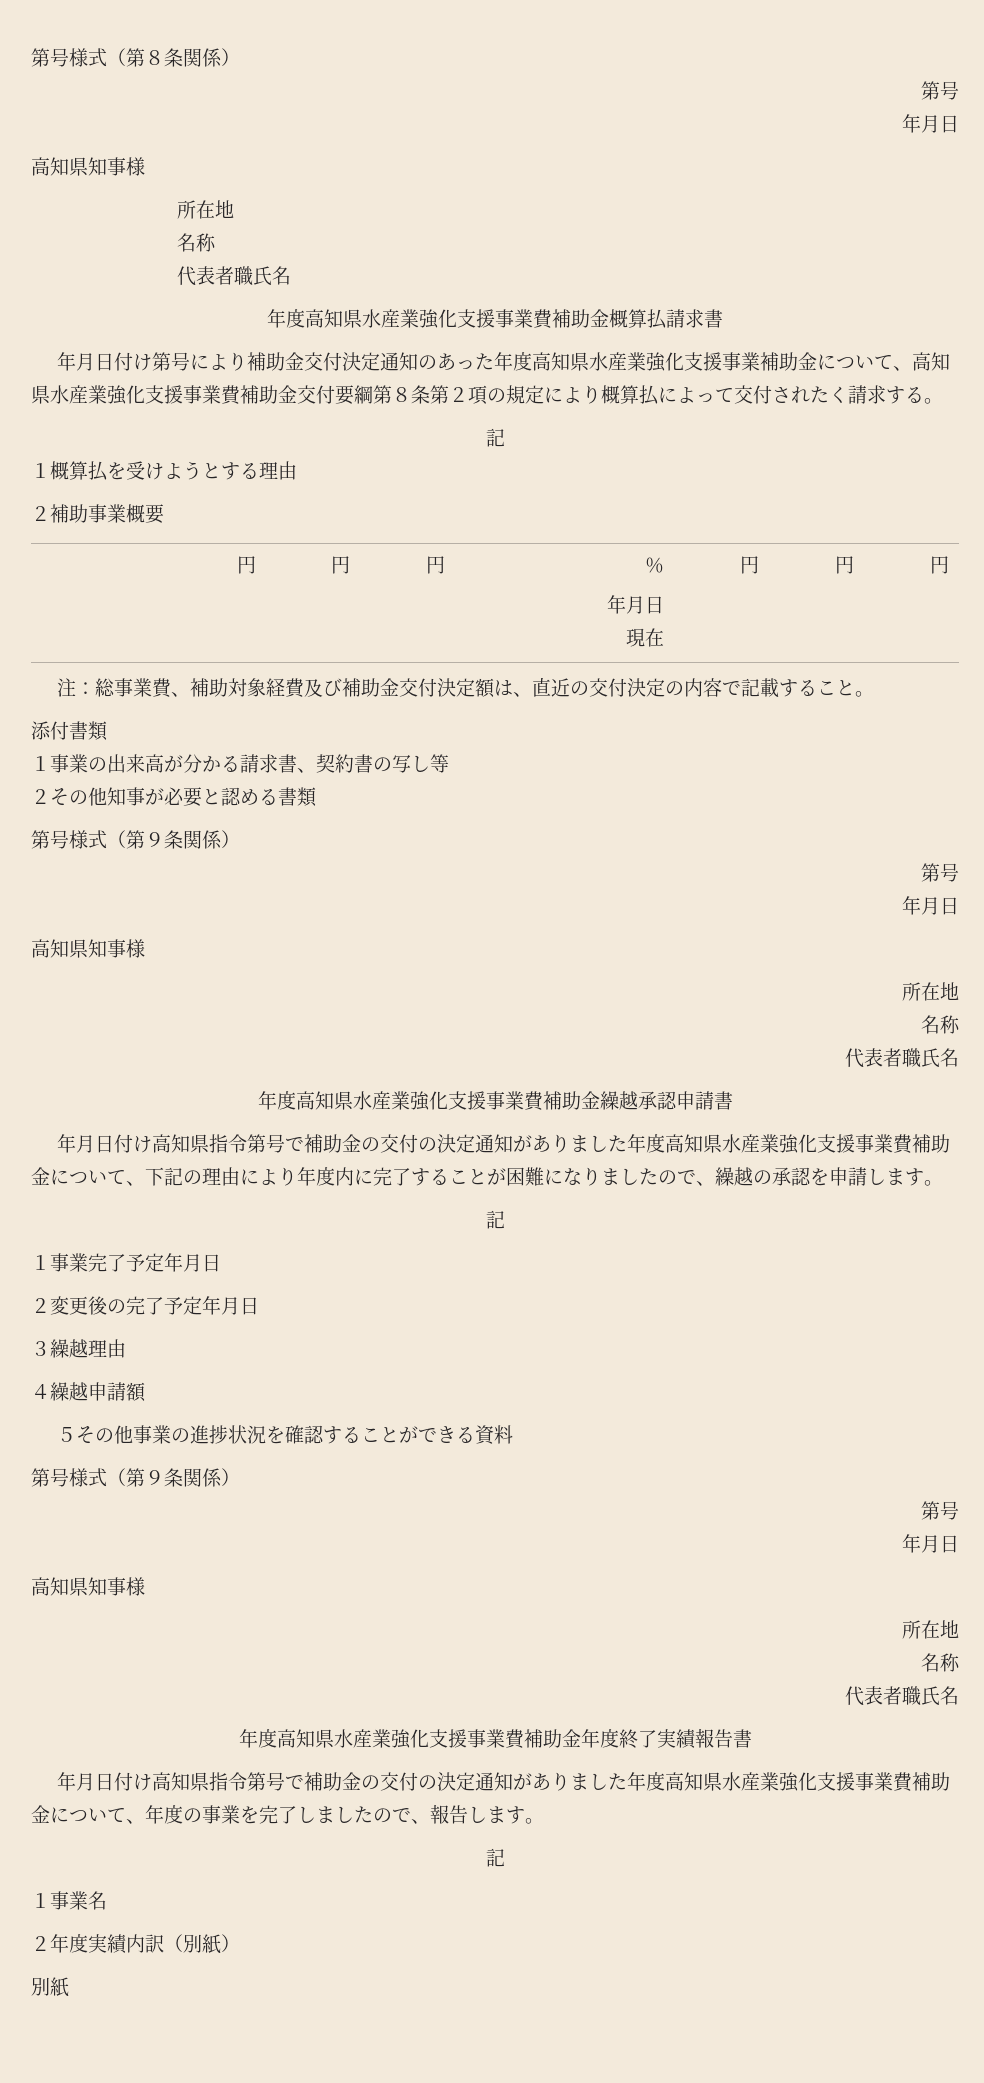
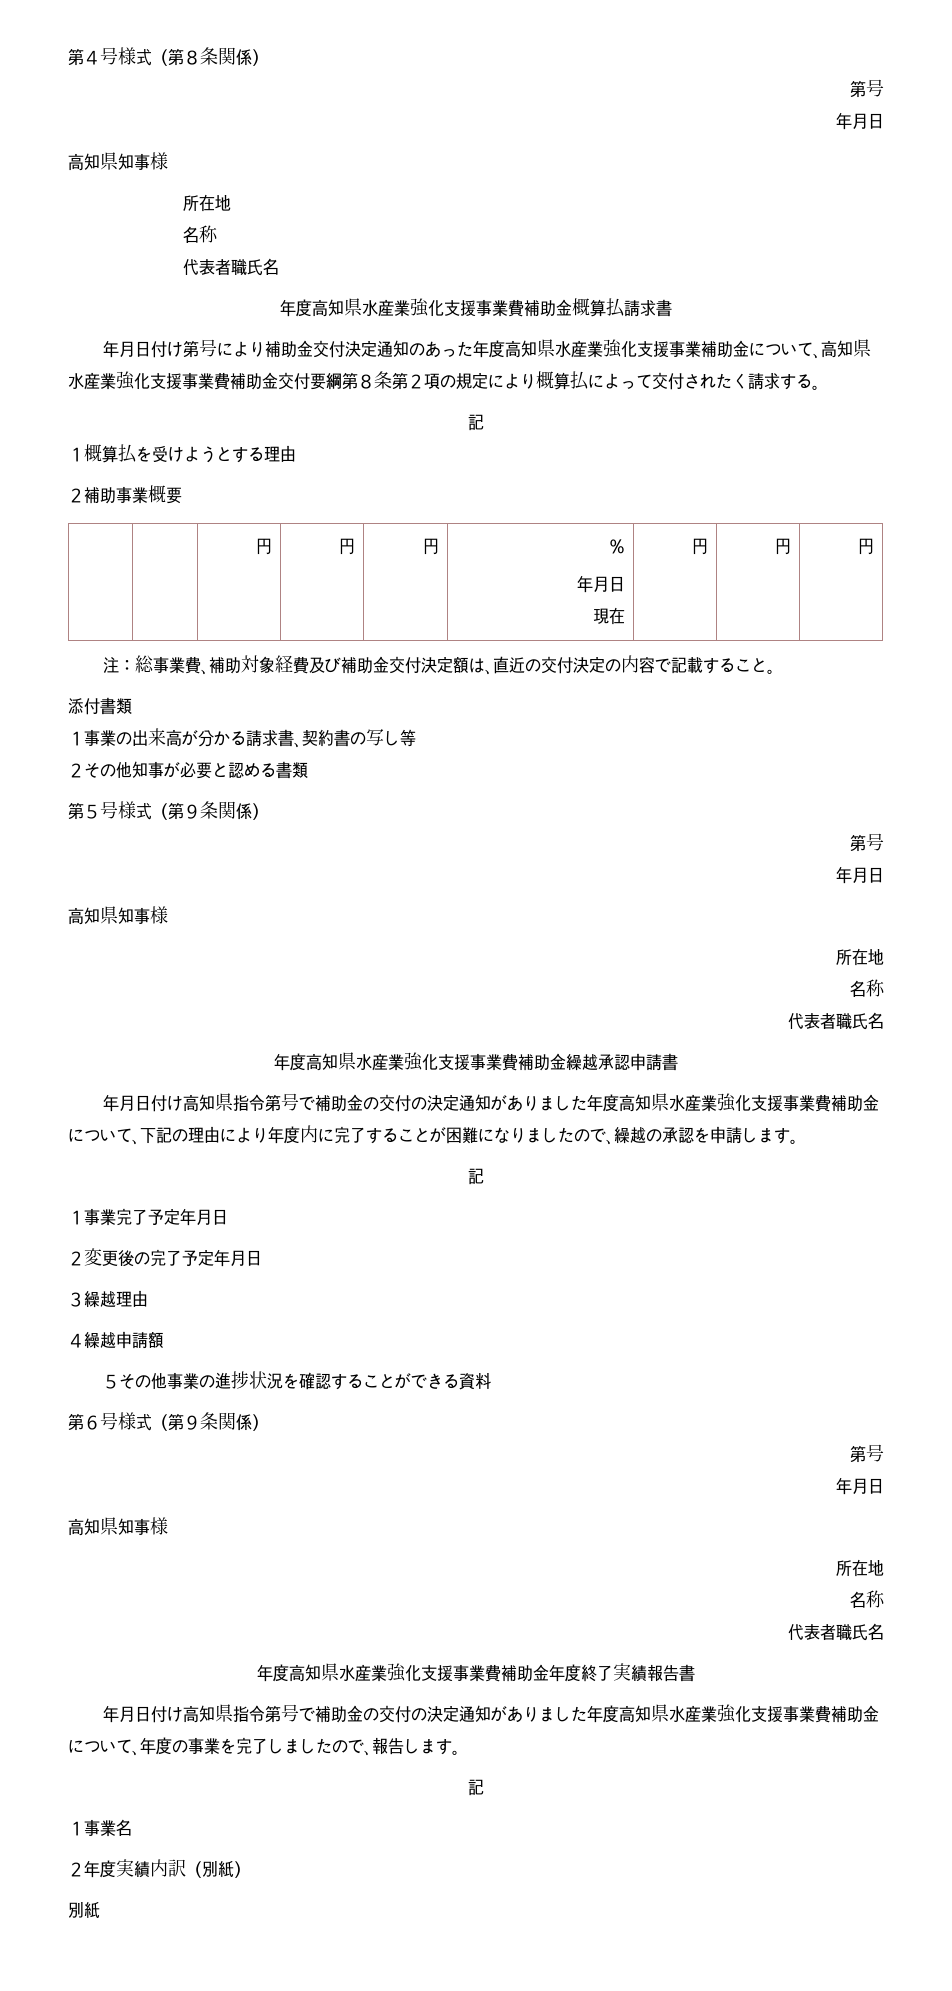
- 第号様式（第８条関係）
+ 第４号様式（第８条関係）
  ２その他知事が必要と認める書類
- 第号様式（第９条関係）
+ 第５号様式（第９条関係）
  ５その他事業の進捗状況を確認することができる資料
- 第号様式（第９条関係）
+ 第６号様式（第９条関係）

